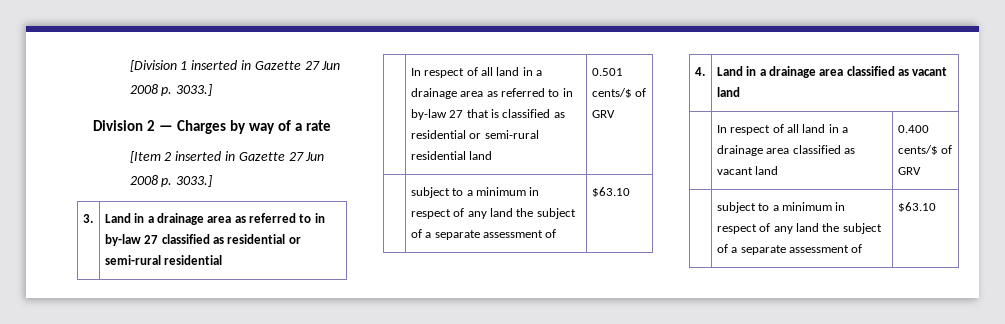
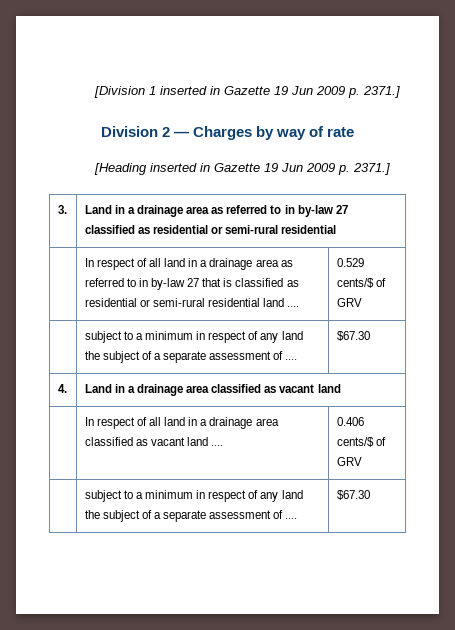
- [Division 1 inserted in Gazette 27 Jun 2008 p. 3033.]
+ [Division 1 inserted in Gazette 19 Jun 2009 p. 2371.]
- Division 2 — Charges by way of a rate
+ Division 2 — Charges by way of rate
- [Item 2 inserted in Gazette 27 Jun 2008 p. 3033.]
+ [Heading inserted in Gazette 19 Jun 2009 p. 2371.]
- | In respect of all land in a drainage area as referred to in by-law 27 that is classified as residential or semi-rural residential land | 0.501 cents/$ of GRV
- | subject to a minimum in respect of any land the subject of a separate assessment of | $63.10
+ | In respect of all land in a drainage area as referred to in by-law 27 that is classified as residential or semi-rural residential land .... | 0.529 cents/$ of GRV
+ | subject to a minimum in respect of any land the subject of a separate assessment of .... | $67.30
- | In respect of all land in a drainage area classified as vacant land | 0.400 cents/$ of GRV
- | subject to a minimum in respect of any land the subject of a separate assessment of | $63.10
+ | In respect of all land in a drainage area classified as vacant land .... | 0.406 cents/$ of GRV
+ | subject to a minimum in respect of any land the subject of a separate assessment of .... | $67.30

